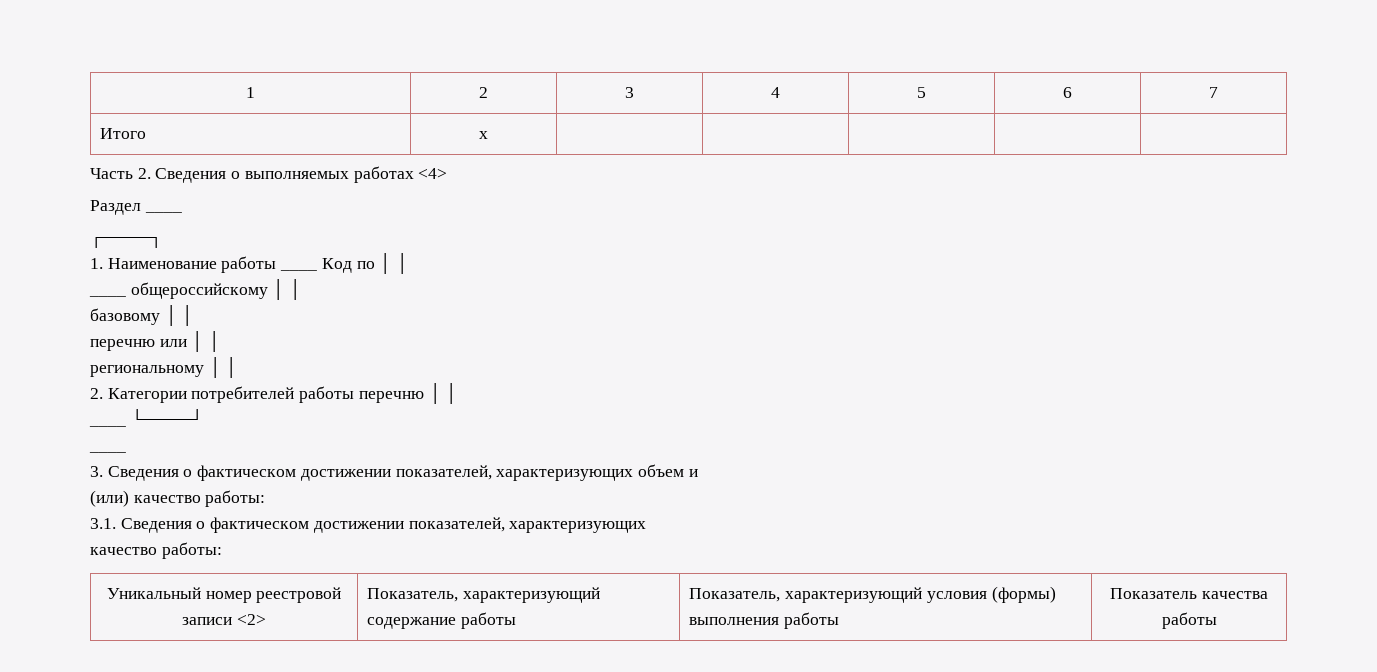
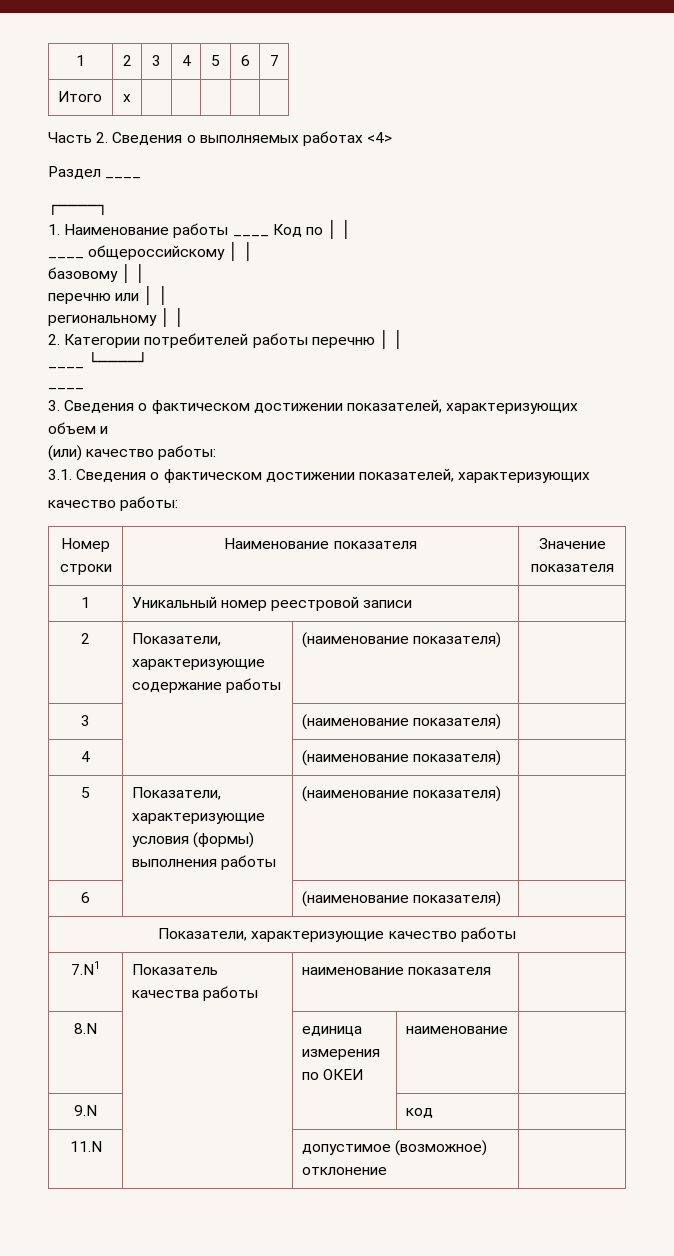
- Уникальный номер реестровой записи <2> | Показатель, характеризующий содержание работы | Показатель, характеризующий условия (формы) выполнения работы | Показатель качества работы
+ Номер строки | Наименование показателя | Значение показателя
+ 1 | Уникальный номер реестровой записи |
+ 2 | Показатели, характеризующие содержание работы | (наименование показателя) |
+ 3 | | (наименование показателя) |
+ 4 | | (наименование показателя) |
+ 5 | Показатели, характеризующие условия (формы) выполнения работы | (наименование показателя) |
+ 6 | | (наименование показателя) |
+ Показатели, характеризующие качество работы
+ 7.N1 | Показатель качества работы | наименование показателя |
+ 8.N | | единица измерения по ОКЕИ | наименование |
+ 9.N | | | код |
+ 11.N | | допустимое (возможное) отклонение |

